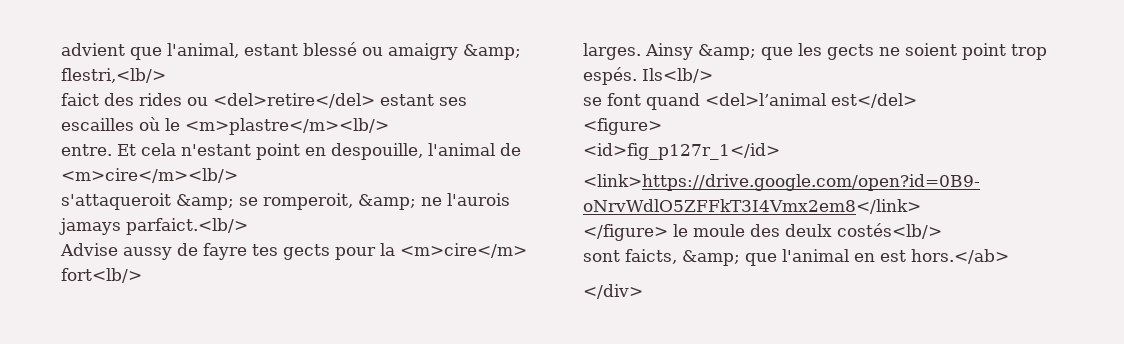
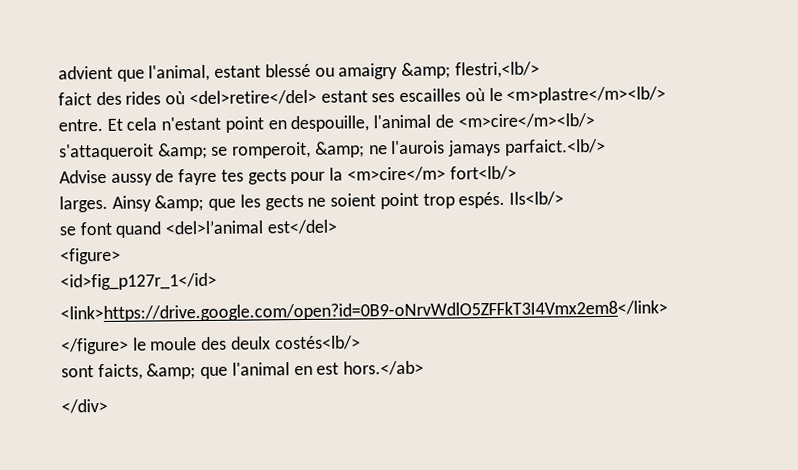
- faict des rides ou <del>retire</del> estant ses escailles où le <m>plastre</m><lb/>
+ faict des rides où <del>retire</del> estant ses escailles où le <m>plastre</m><lb/>

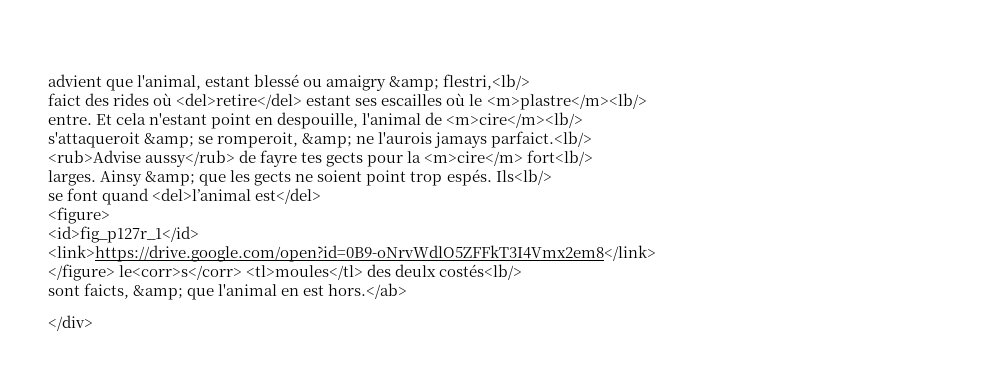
- Advise aussy de fayre tes gects pour la <m>cire</m> fort<lb/>
+ <rub>Advise aussy</rub> de fayre tes gects pour la <m>cire</m> fort<lb/>
- </figure> le moule des deulx costés<lb/>
+ </figure> le<corr>s</corr> <tl>moules</tl> des deulx costés<lb/>

